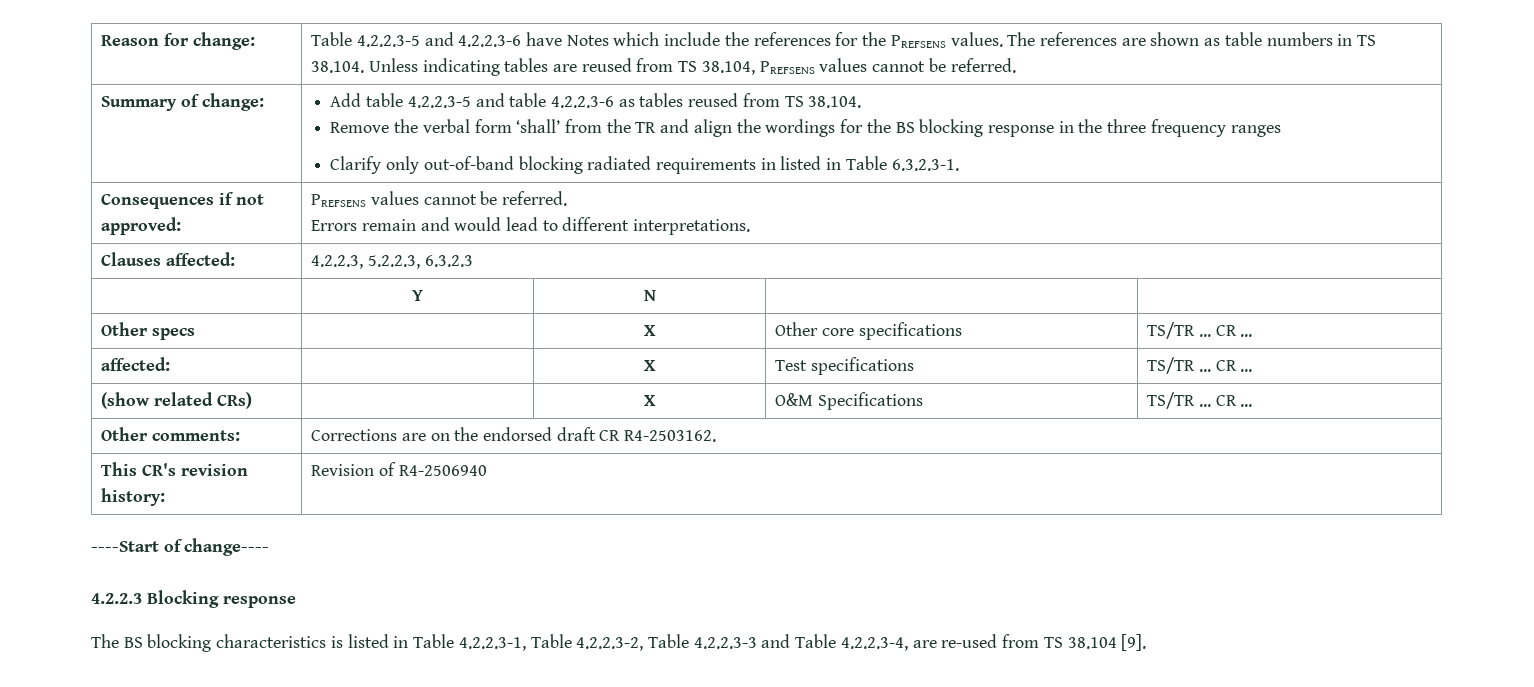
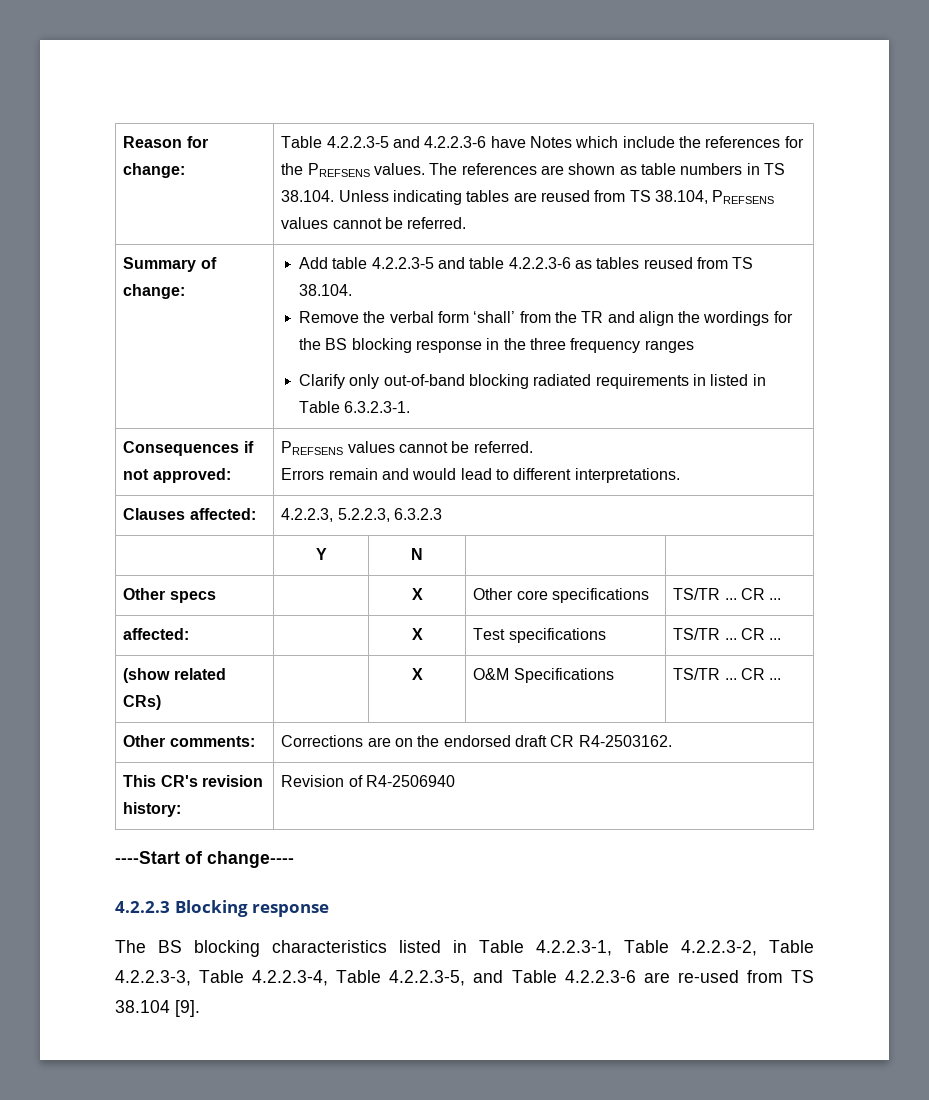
- The BS blocking characteristics is listed in Table 4.2.2.3-1, Table 4.2.2.3-2, Table 4.2.2.3-3 and Table 4.2.2.3-4, are re-used from TS 38.104 [9].
+ The BS blocking characteristics listed in Table 4.2.2.3-1, Table 4.2.2.3-2, Table 4.2.2.3-3, Table 4.2.2.3-4, Table 4.2.2.3-5, and Table 4.2.2.3-6 are re-used from TS 38.104 [9].

